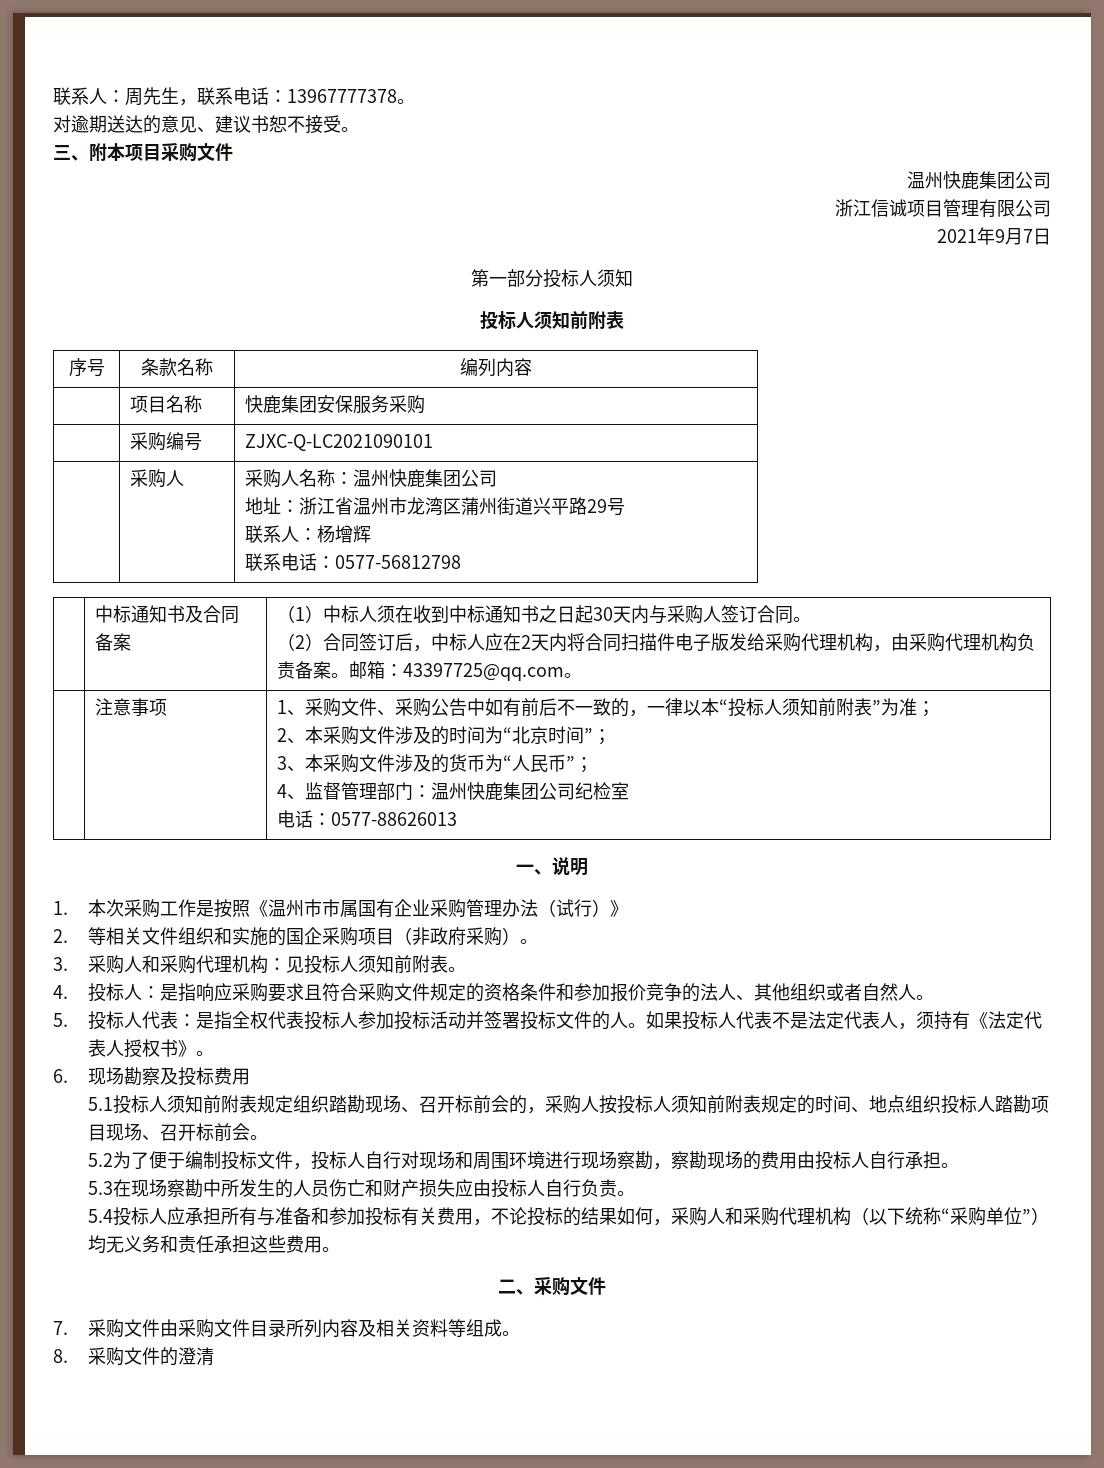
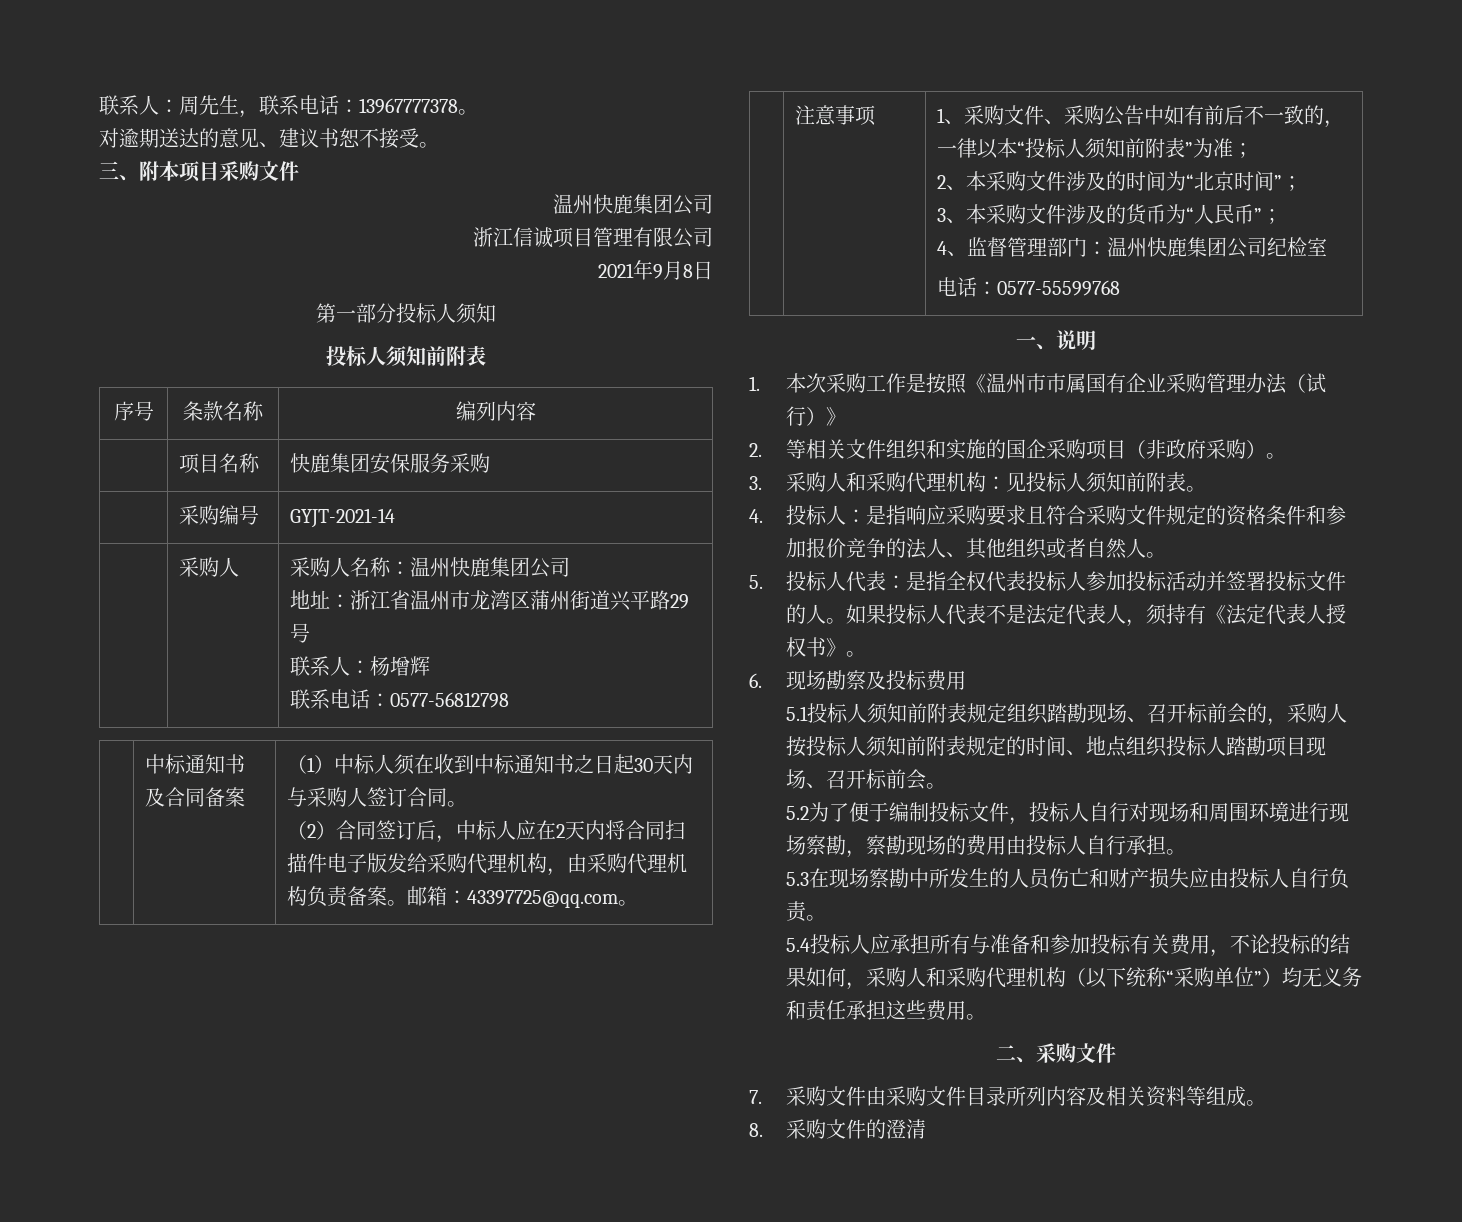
- 2021年9月7日
+ 2021年9月8日
- | 采购编号 | ZJXC-Q-LC2021090101
+ | 采购编号 | GYJT-2021-14
- 电话：0577-88626013
+ 电话：0577-55599768

